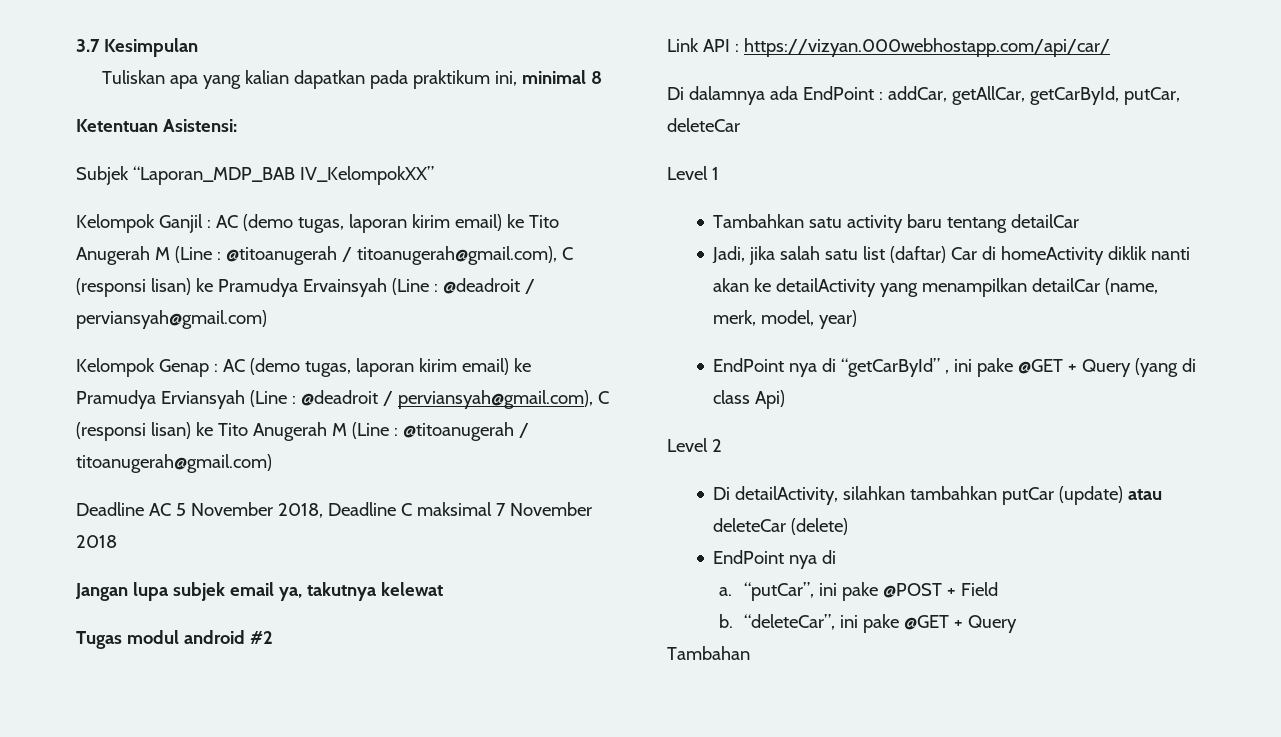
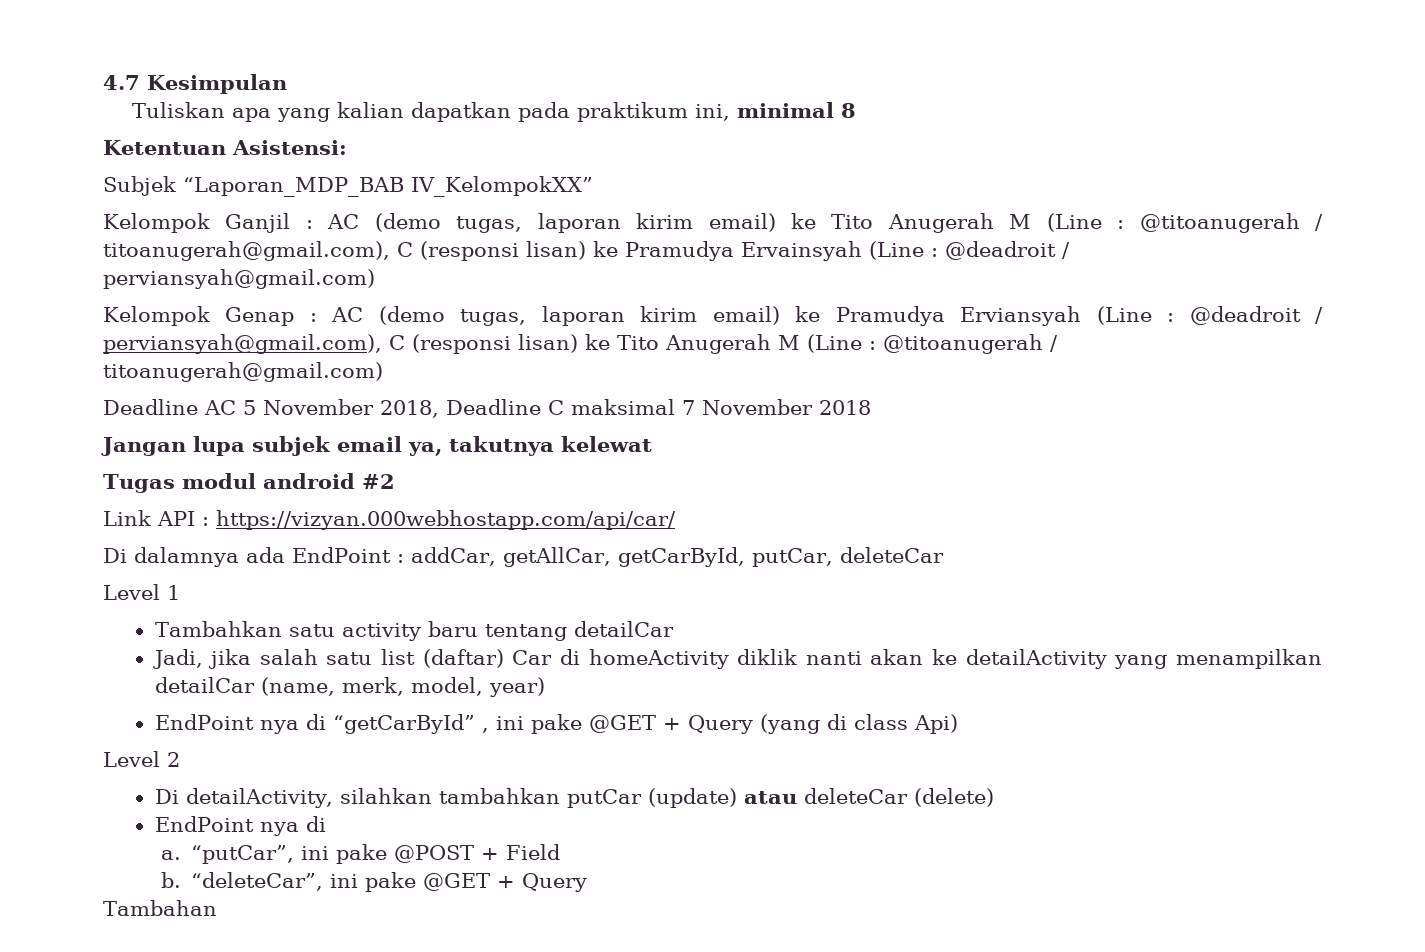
- 3.7 Kesimpulan
+ 4.7 Kesimpulan

